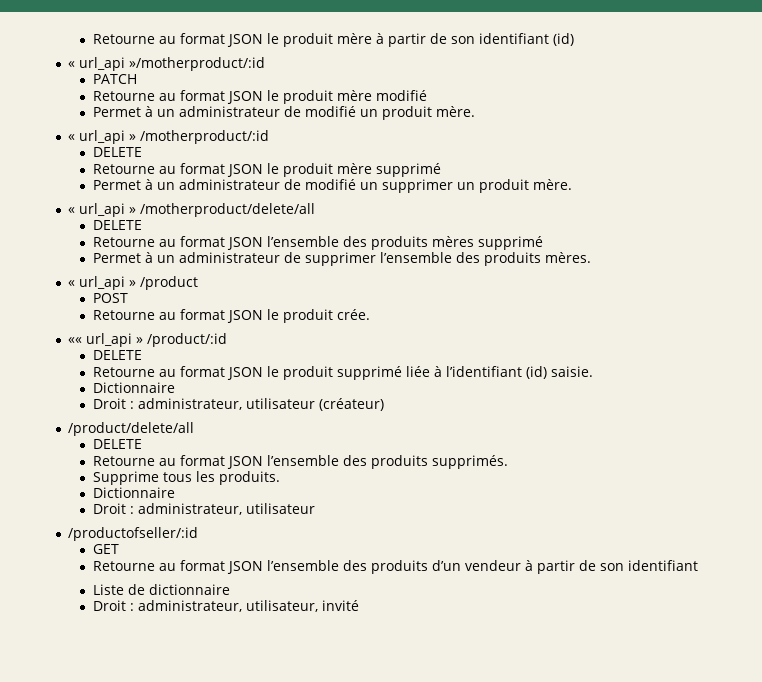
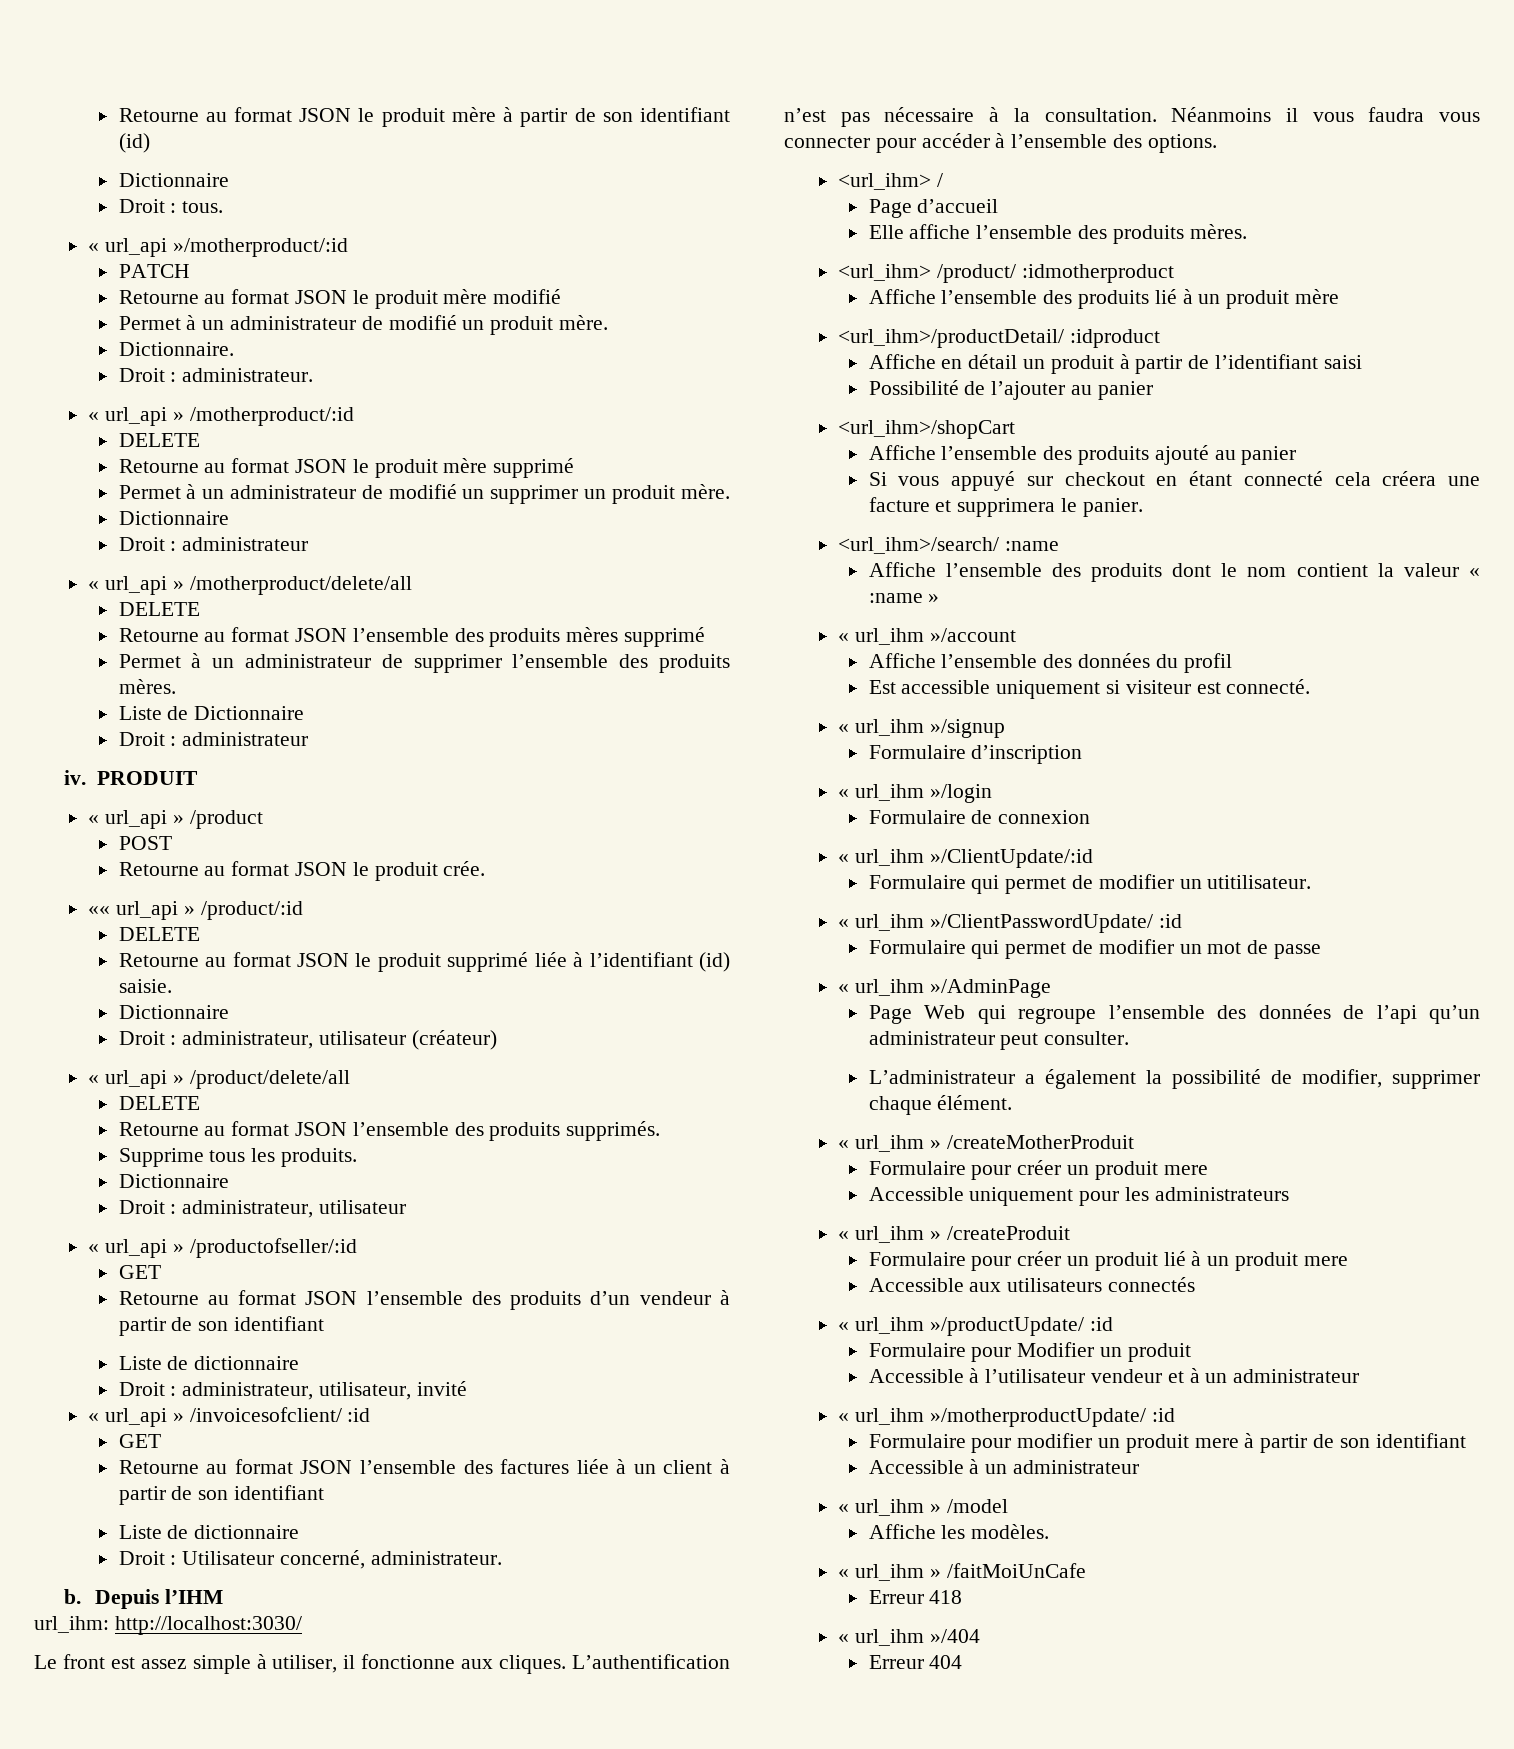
  Retourne au format JSON le produit mère à partir de son identifiant (id)
+ Dictionnaire
+ Droit : tous.
+ Dictionnaire.
+ Droit : administrateur.
  Permet à un administrateur de modifié un supprimer un produit mère.
+ Dictionnaire
+ Droit : administrateur
+ Liste de Dictionnaire
+ Droit : administrateur
+ iv. PRODUIT
- /product/delete/all
+ « url_api » /product/delete/all
- /productofseller/:id
+ « url_api » /productofseller/:id
+ « url_api » /invoicesofclient/ :id
+ GET
+ Retourne au format JSON l’ensemble des factures liée à un client à partir de son identifiant
+ Liste de dictionnaire
+ Droit : Utilisateur concerné, administrateur.
+ b. Depuis l’IHM
+ url_ihm: http://localhost:3030/
+ Le front est assez simple à utiliser, il fonctionne aux cliques. L’authentification n’est pas nécessaire à la consultation. Néanmoins il vous faudra vous connecter pour accéder à l’ensemble des options.
+ <url_ihm> /
+ Page d’accueil
+ Elle affiche l’ensemble des produits mères.
+ <url_ihm> /product/ :idmotherproduct
+ Affiche l’ensemble des produits lié à un produit mère
+ <url_ihm>/productDetail/ :idproduct
+ Affiche en détail un produit à partir de l’identifiant saisi
+ Possibilité de l’ajouter au panier
+ <url_ihm>/shopCart
+ Affiche l’ensemble des produits ajouté au panier
+ Si vous appuyé sur checkout en étant connecté cela créera une facture et supprimera le panier.
+ <url_ihm>/search/ :name
+ Affiche l’ensemble des produits dont le nom contient la valeur « :name »
+ « url_ihm »/account
+ Affiche l’ensemble des données du profil
+ Est accessible uniquement si visiteur est connecté.
+ « url_ihm »/signup
+ Formulaire d’inscription
+ « url_ihm »/login
+ Formulaire de connexion
+ « url_ihm »/ClientUpdate/:id
+ Formulaire qui permet de modifier un utitilisateur.
+ « url_ihm »/ClientPasswordUpdate/ :id
+ Formulaire qui permet de modifier un mot de passe
+ « url_ihm »/AdminPage
+ Page Web qui regroupe l’ensemble des données de l’api qu’un administrateur peut consulter.
+ L’administrateur a également la possibilité de modifier, supprimer chaque élément.
+ « url_ihm » /createMotherProduit
+ Formulaire pour créer un produit mere
+ Accessible uniquement pour les administrateurs
+ « url_ihm » /createProduit
+ Formulaire pour créer un produit lié à un produit mere
+ Accessible aux utilisateurs connectés
+ « url_ihm »/productUpdate/ :id
+ Formulaire pour Modifier un produit
+ Accessible à l’utilisateur vendeur et à un administrateur
+ « url_ihm »/motherproductUpdate/ :id
+ Formulaire pour modifier un produit mere à partir de son identifiant
+ Accessible à un administrateur
+ « url_ihm » /model
+ Affiche les modèles.
+ « url_ihm » /faitMoiUnCafe
+ Erreur 418
+ « url_ihm »/404
+ Erreur 404

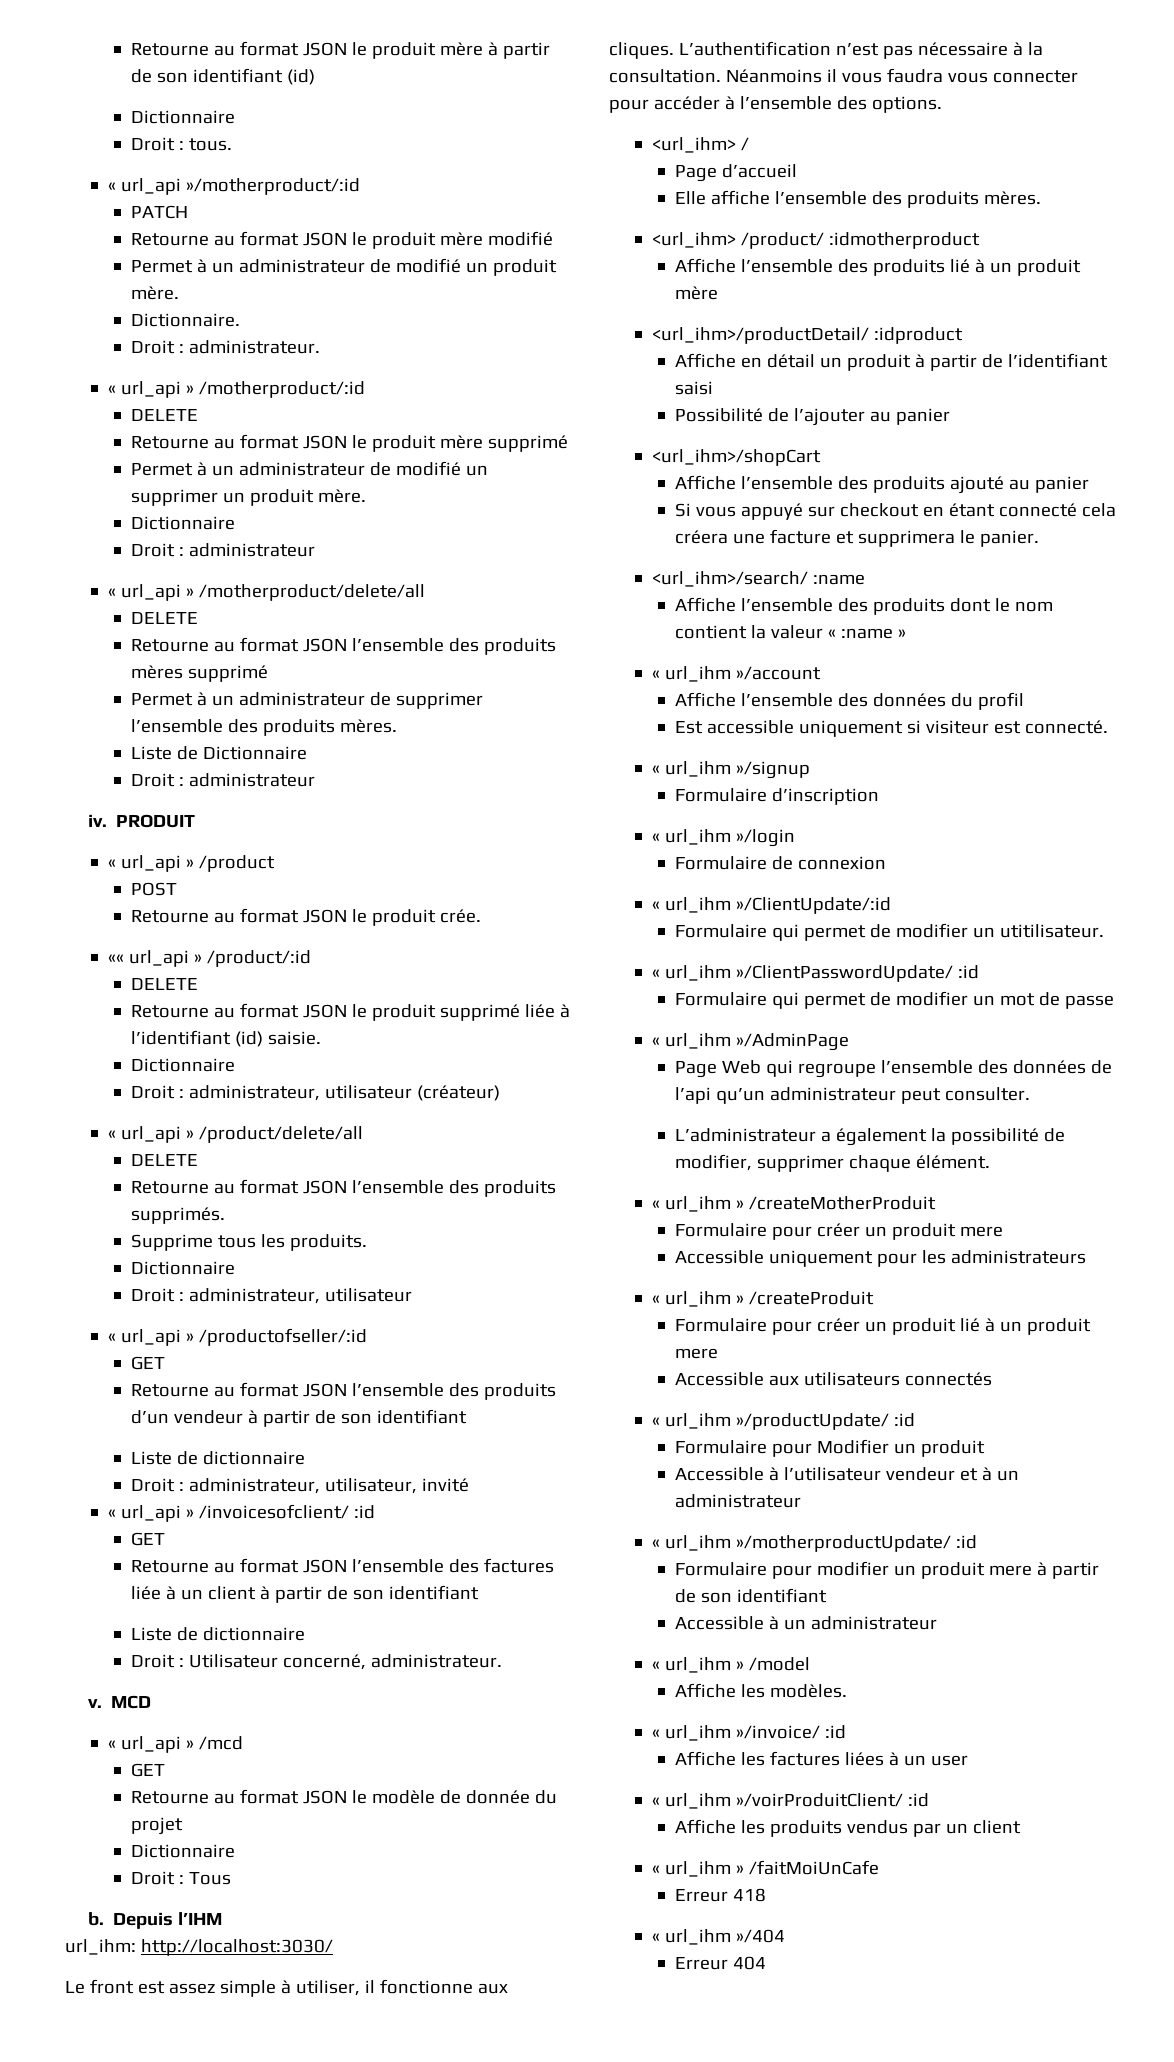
+ v. MCD
+ « url_api » /mcd
+ GET
+ Retourne au format JSON le modèle de donnée du projet
+ Dictionnaire
+ Droit : Tous
+ « url_ihm »/invoice/ :id
+ Affiche les factures liées à un user
+ « url_ihm »/voirProduitClient/ :id
+ Affiche les produits vendus par un client

